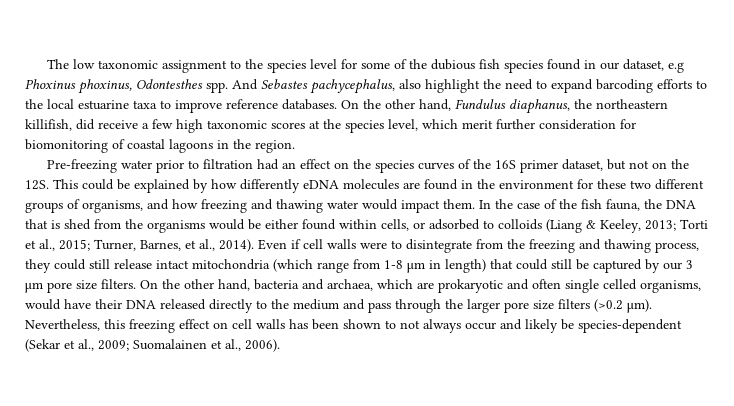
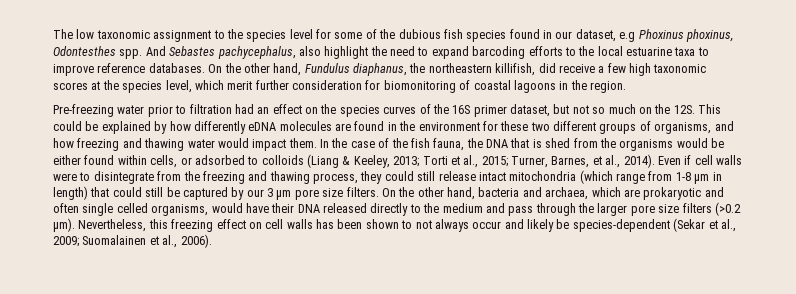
- Pre-freezing water prior to filtration had an effect on the species curves of the 16S primer dataset, but not on the 12S.
+ Pre-freezing water prior to filtration had an effect on the species curves of the 16S primer dataset, but not so much on the 12S.

